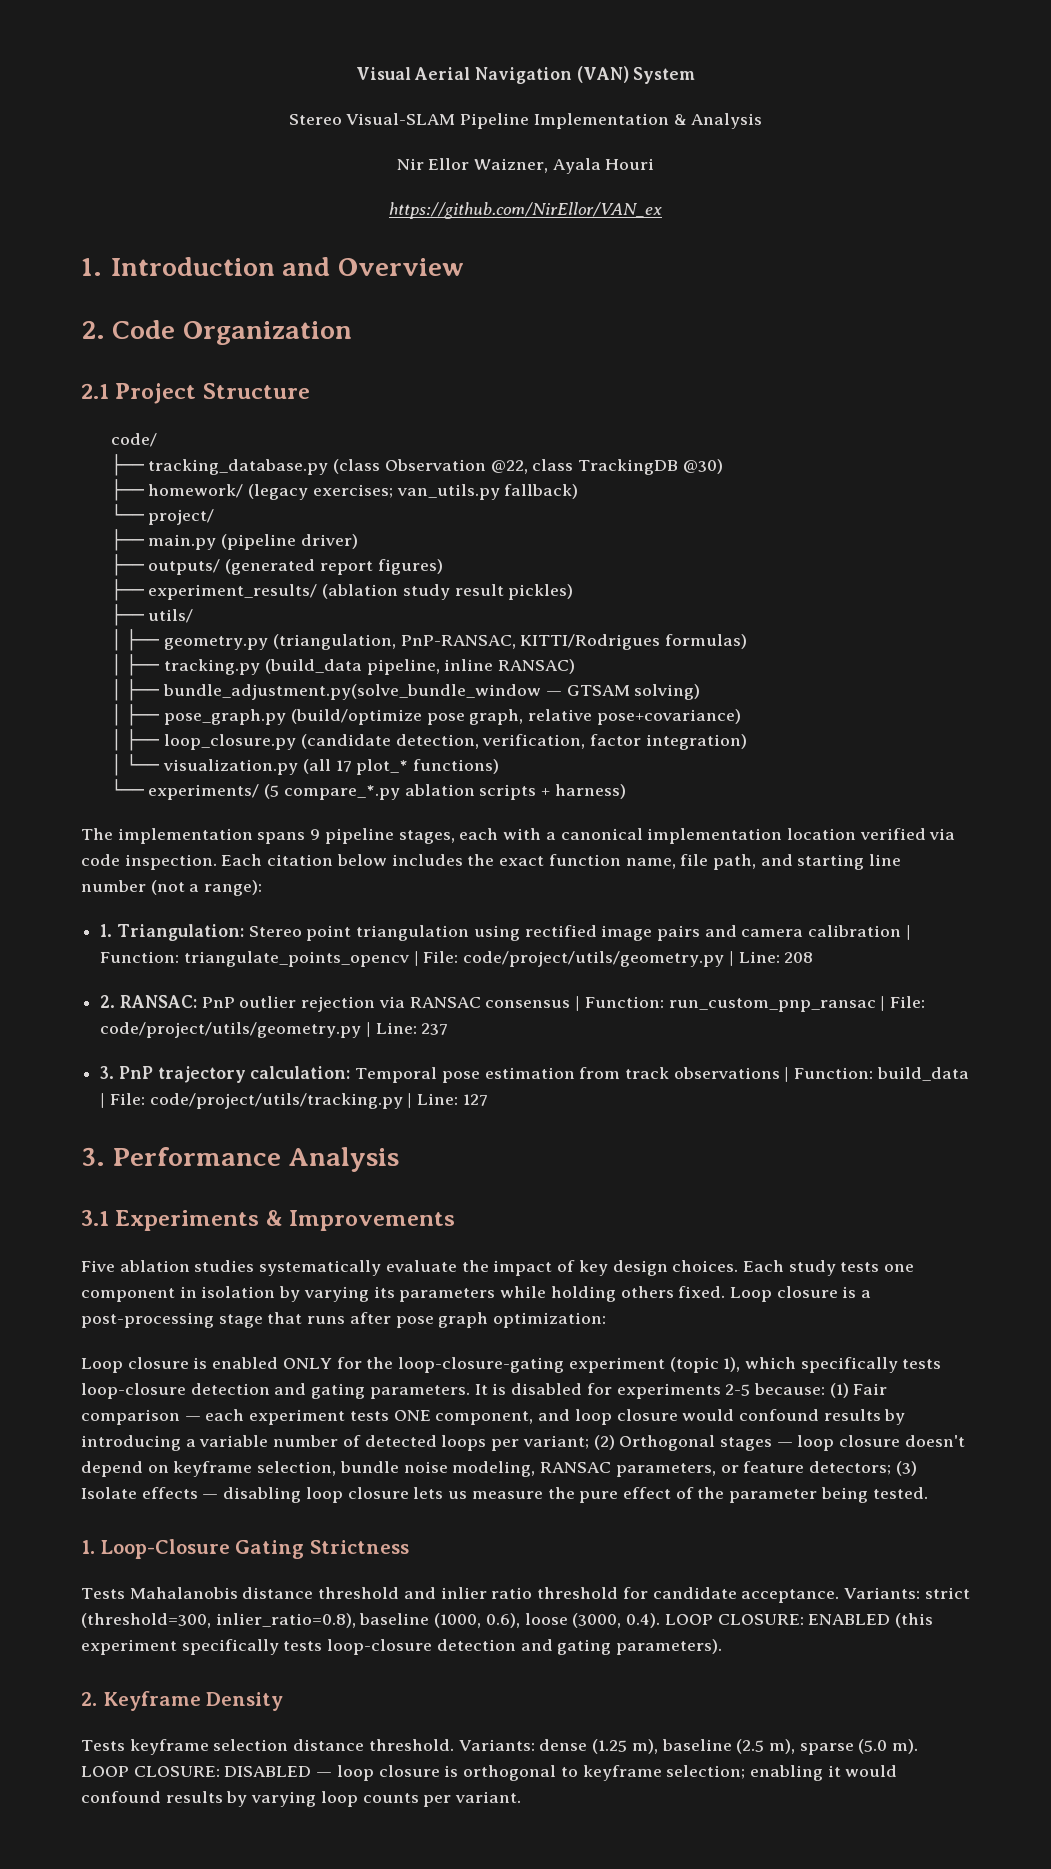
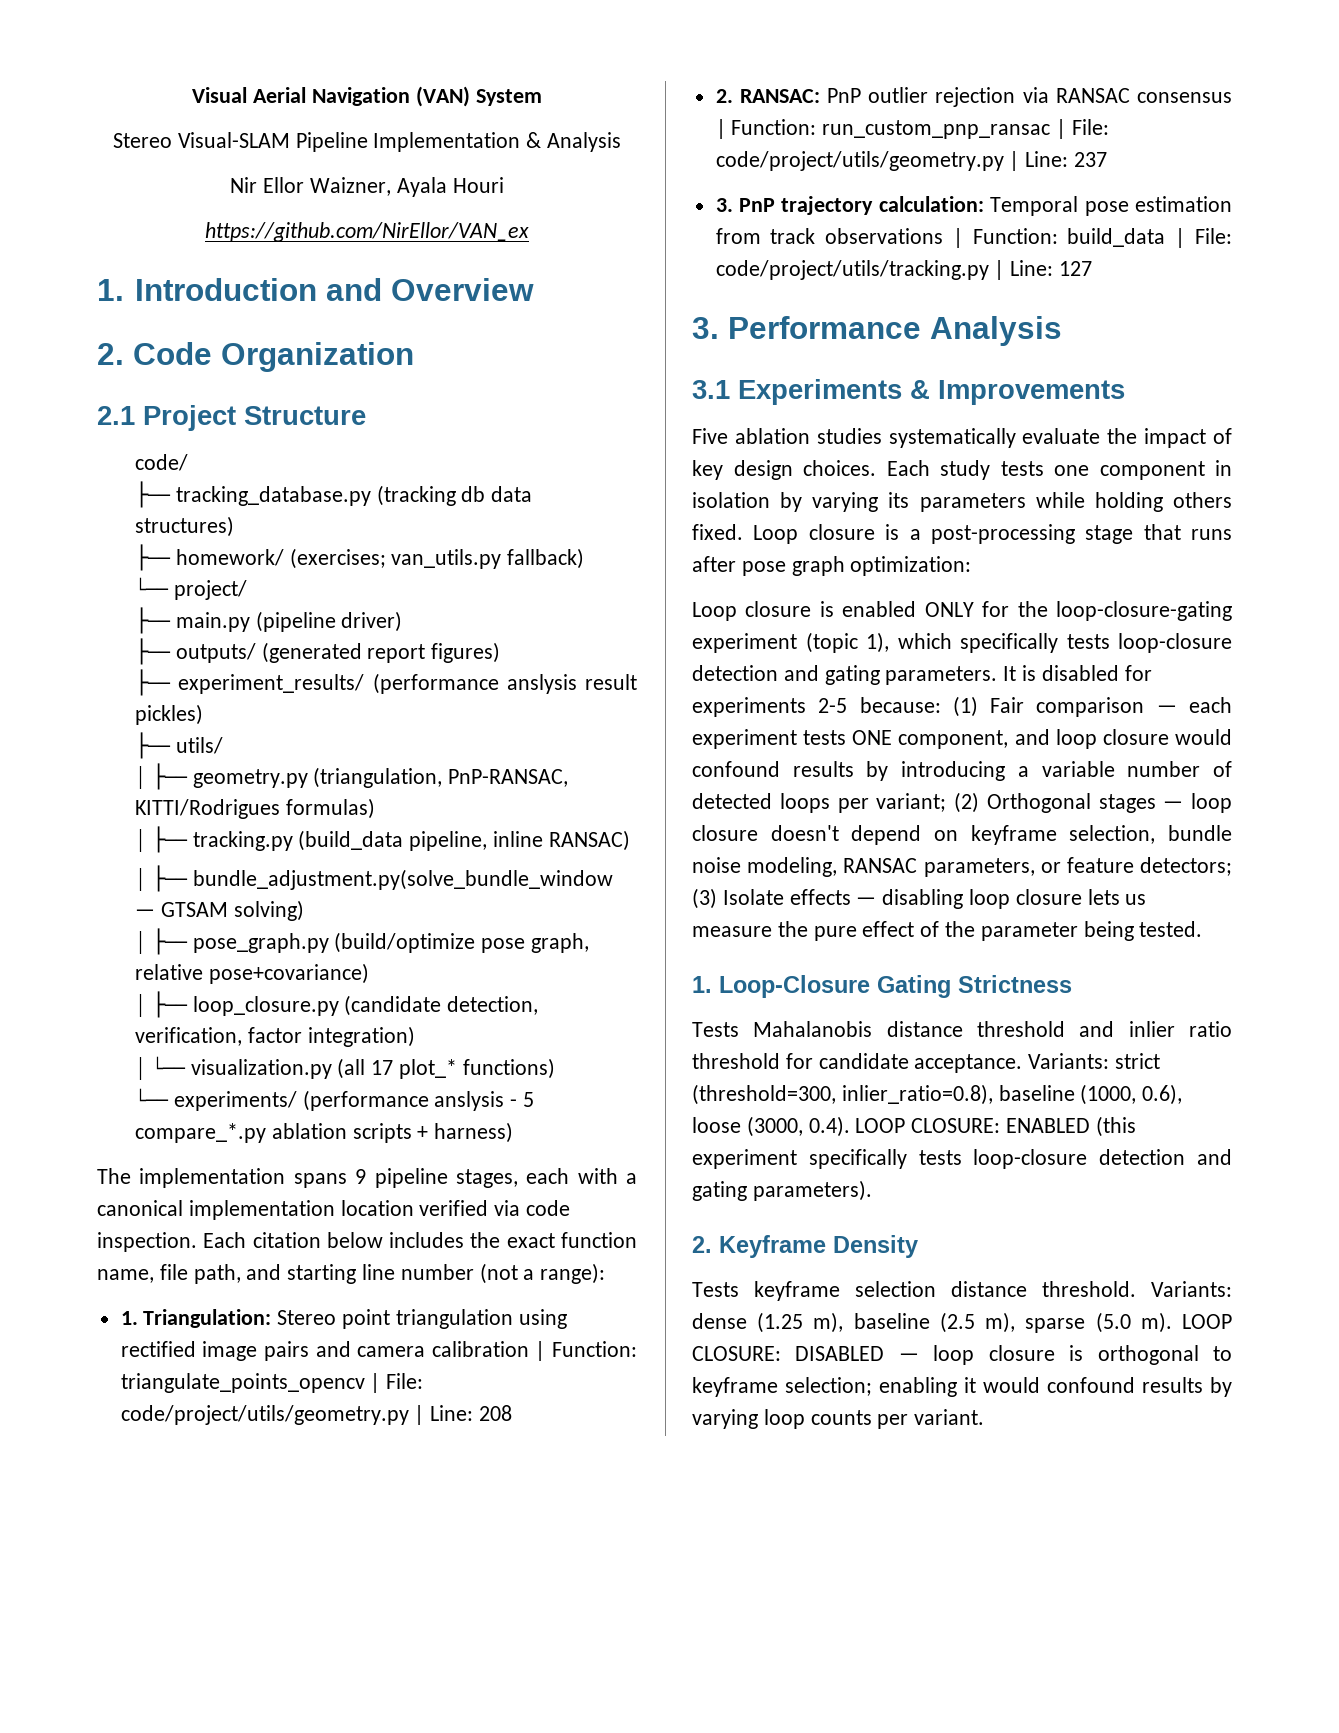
- ├── tracking_database.py (class Observation @22, class TrackingDB @30)
+ ├── tracking_database.py (tracking db data structures)
- ├── homework/ (legacy exercises; van_utils.py fallback)
+ ├── homework/ (exercises; van_utils.py fallback)
- ├── experiment_results/ (ablation study result pickles)
+ ├── experiment_results/ (performance anslysis result pickles)
- └── experiments/ (5 compare_*.py ablation scripts + harness)
+ └── experiments/ (performance anslysis - 5 compare_*.py ablation scripts + harness)

